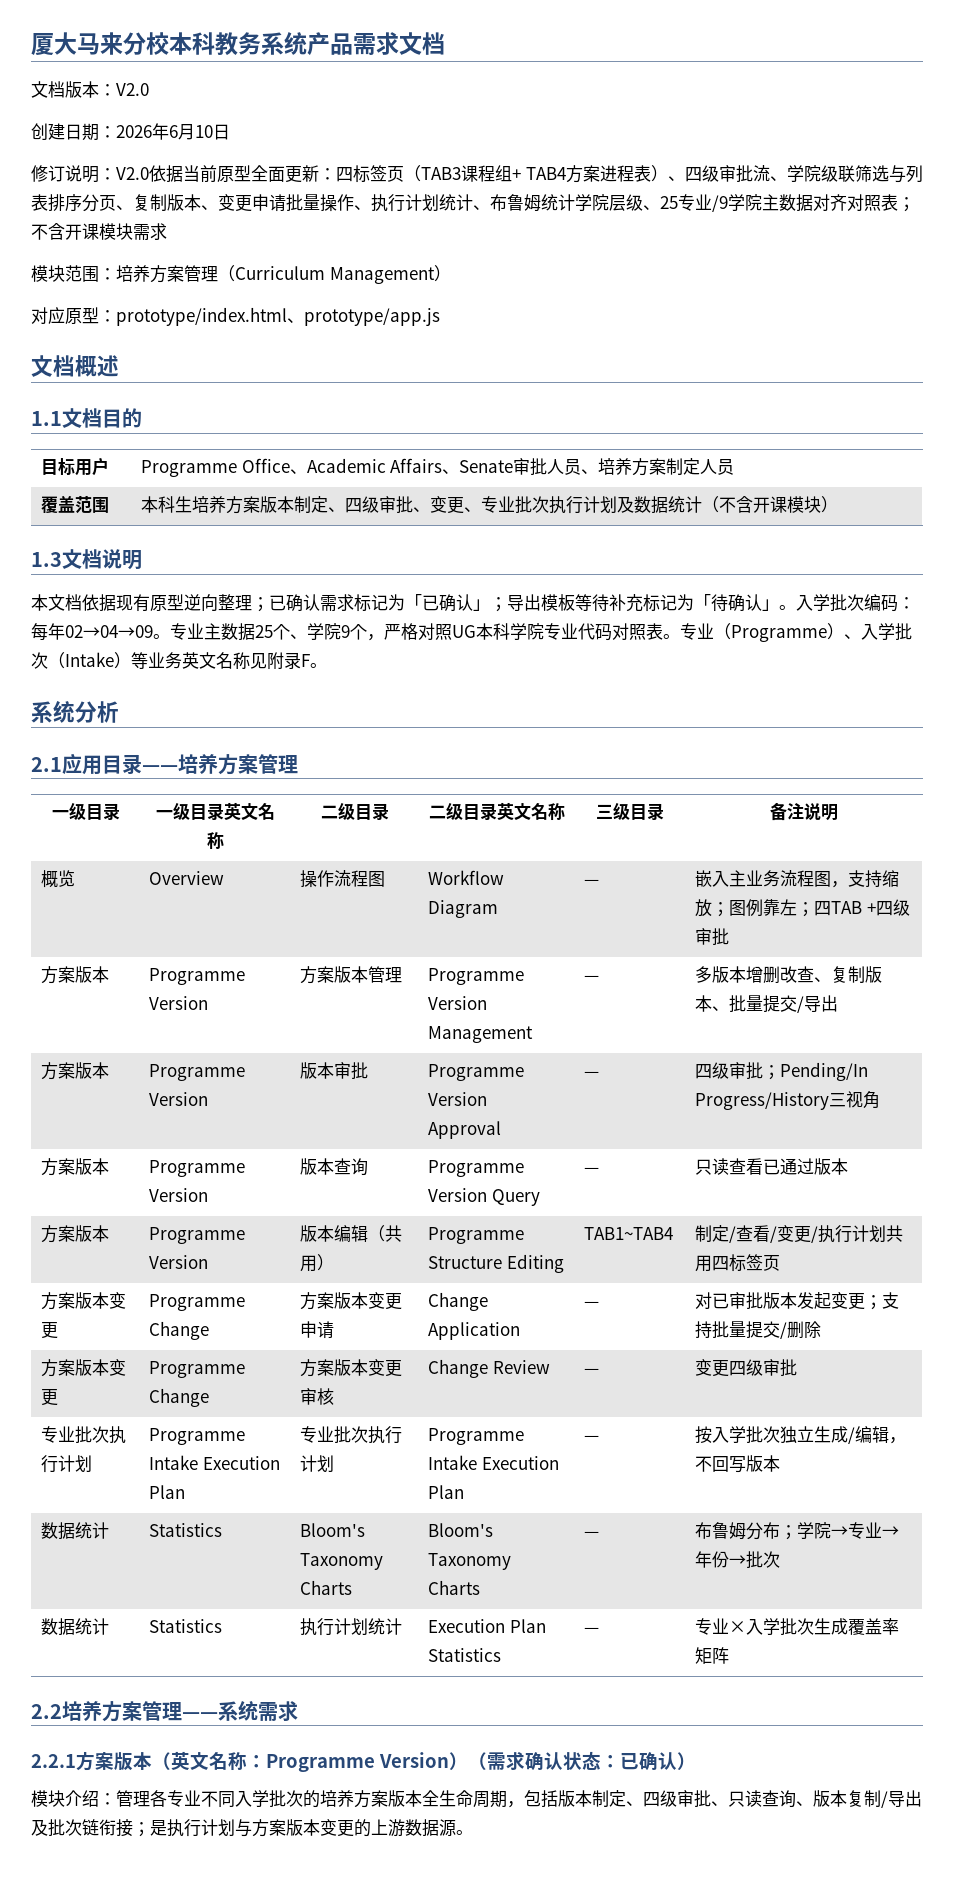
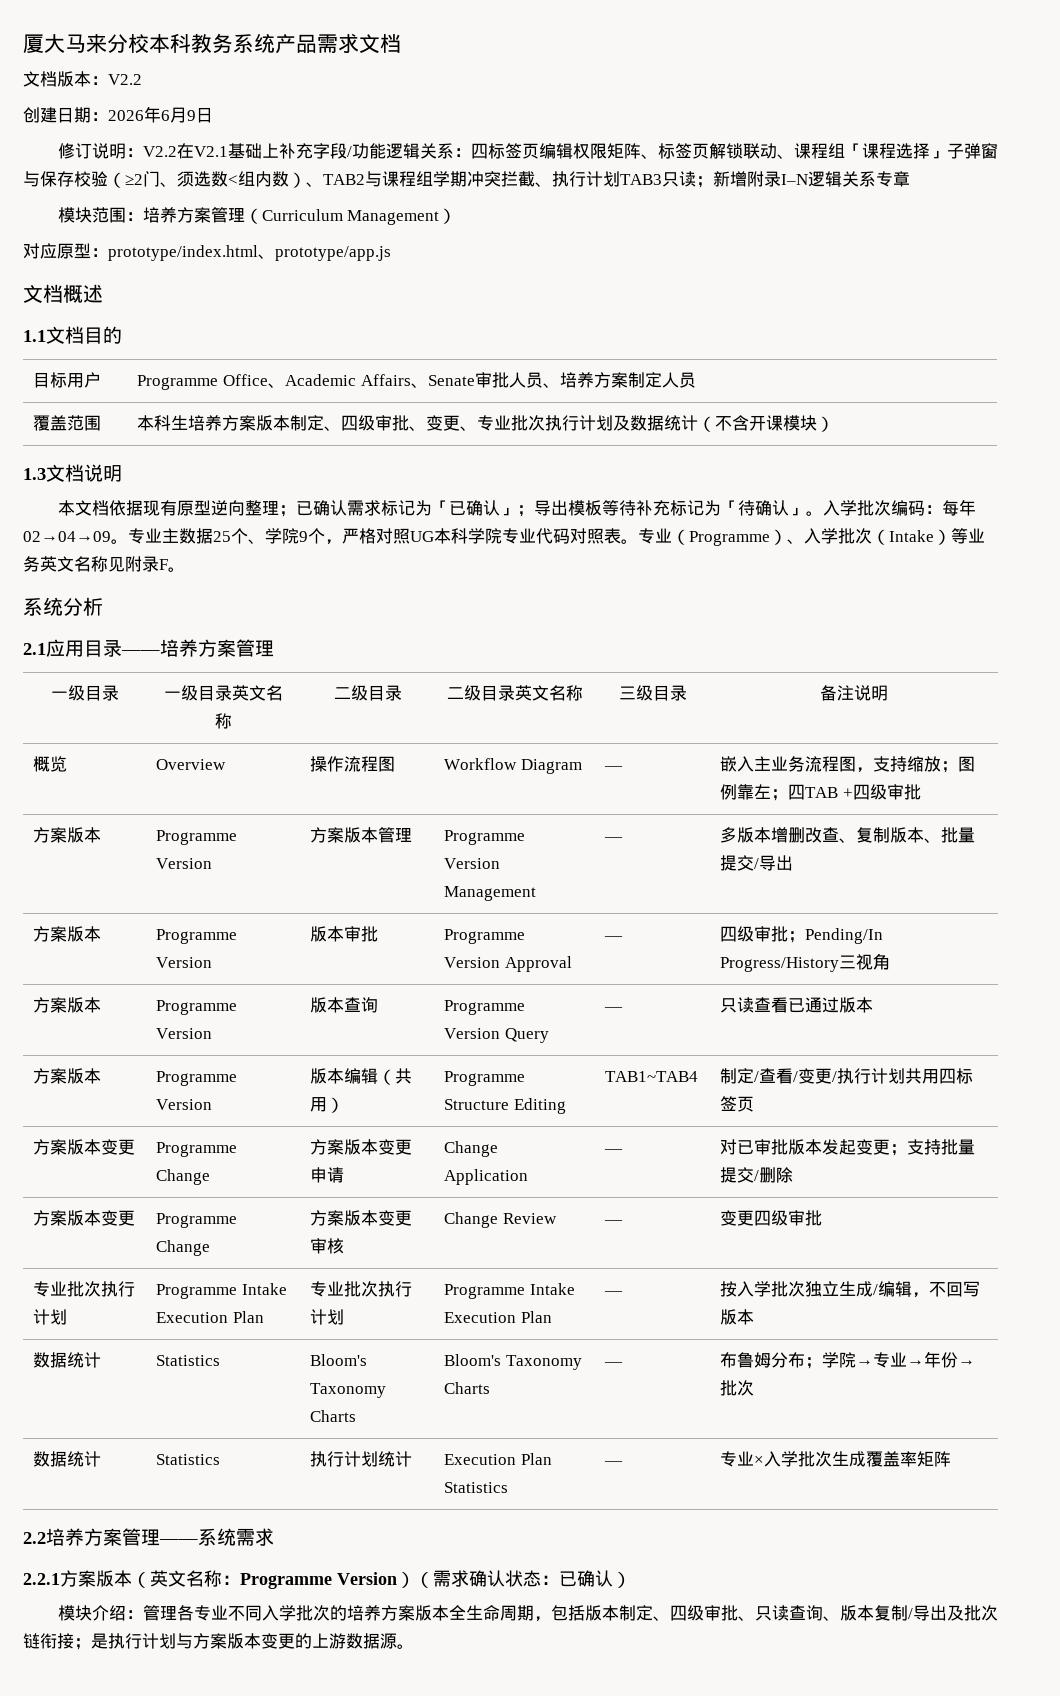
- 文档版本：V2.0
+ 文档版本：V2.2
- 创建日期：2026年6月10日
+ 创建日期：2026年6月9日
- 修订说明：V2.0依据当前原型全面更新：四标签页（TAB3课程组+ TAB4方案进程表）、四级审批流、学院级联筛选与列表排序分页、复制版本、变更申请批量操作、执行计划统计、布鲁姆统计学院层级、25专业/9学院主数据对齐对照表；不含开课模块需求
+ 修订说明：V2.2在V2.1基础上补充字段/功能逻辑关系：四标签页编辑权限矩阵、标签页解锁联动、课程组「课程选择」子弹窗与保存校验（≥2门、须选数<组内数）、TAB2与课程组学期冲突拦截、执行计划TAB3只读；新增附录I–N逻辑关系专章

